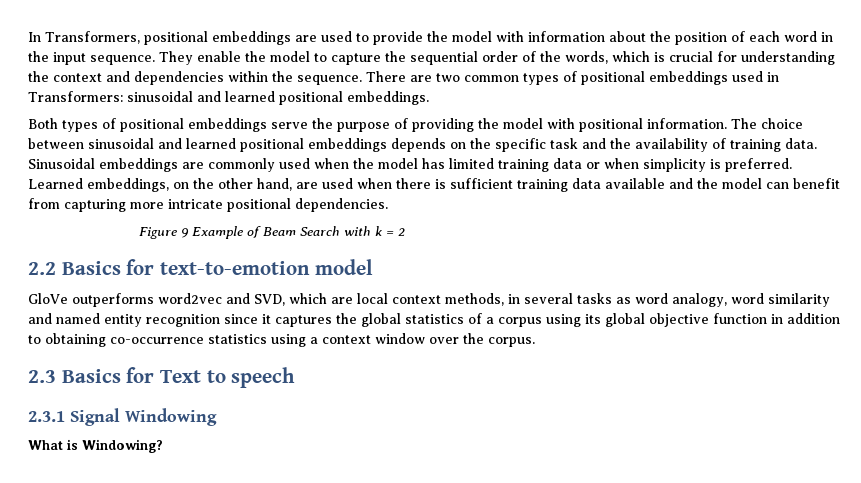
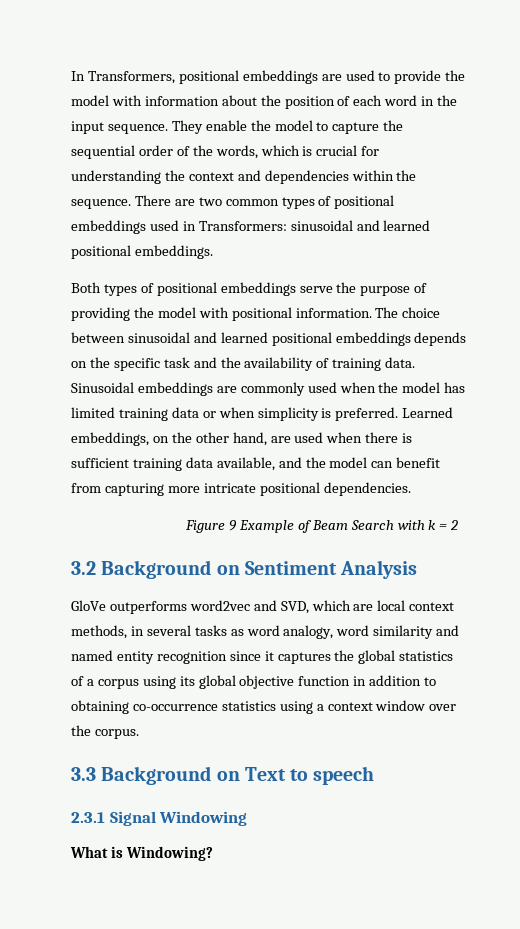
- Learned embeddings, on the other hand, are used when there is sufficient training data available and the model can benefit from capturing more intricate positional dependencies.
+ Learned embeddings, on the other hand, are used when there is sufficient training data available, and the model can benefit from capturing more intricate positional dependencies.
- 2.2 Basics for text-to-emotion model
+ 3.2 Background on Sentiment Analysis
- 2.3 Basics for Text to speech
+ 3.3 Background on Text to speech

